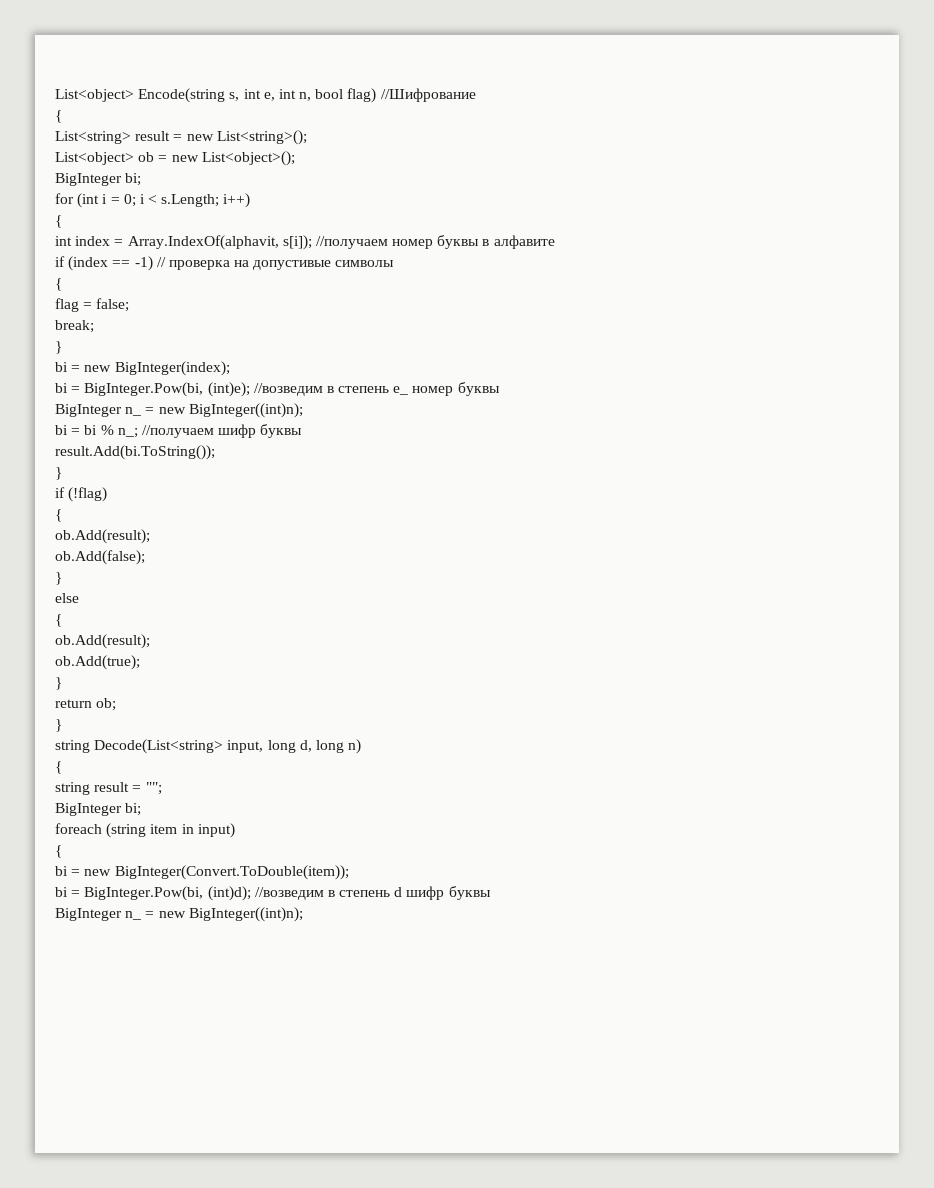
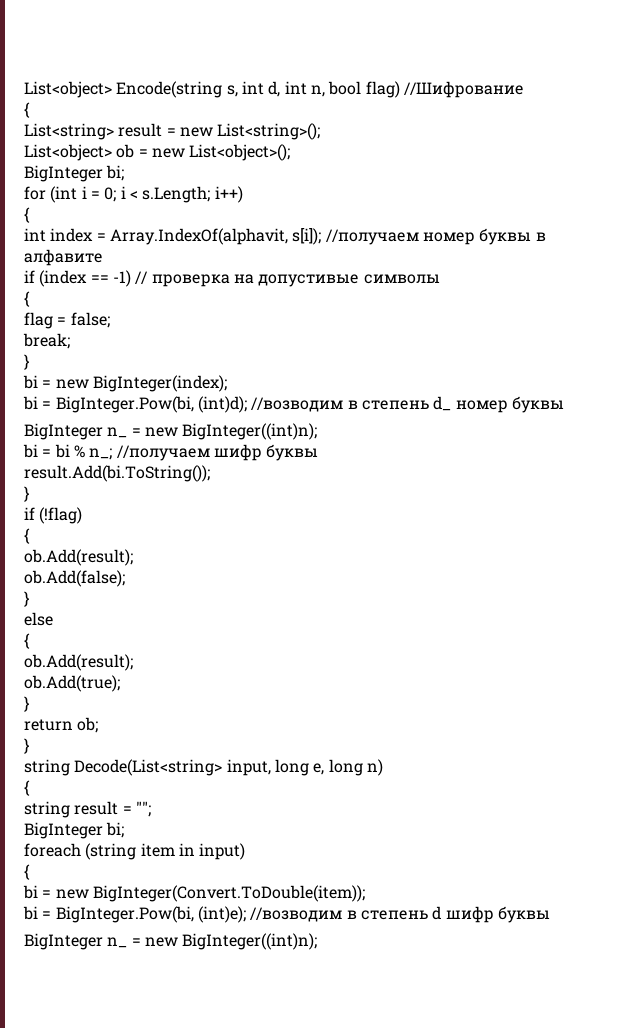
- List<object> Encode(string s, int e, int n, bool flag) //Шифрование
+ List<object> Encode(string s, int d, int n, bool flag) //Шифрование
- bi = BigInteger.Pow(bi, (int)e); //возведим в степень e_ номер буквы
+ bi = BigInteger.Pow(bi, (int)d); //возводим в степень d_ номер буквы
- string Decode(List<string> input, long d, long n)
+ string Decode(List<string> input, long e, long n)
- bi = BigInteger.Pow(bi, (int)d); //возведим в степень d шифр буквы
+ bi = BigInteger.Pow(bi, (int)e); //возводим в степень d шифр буквы

